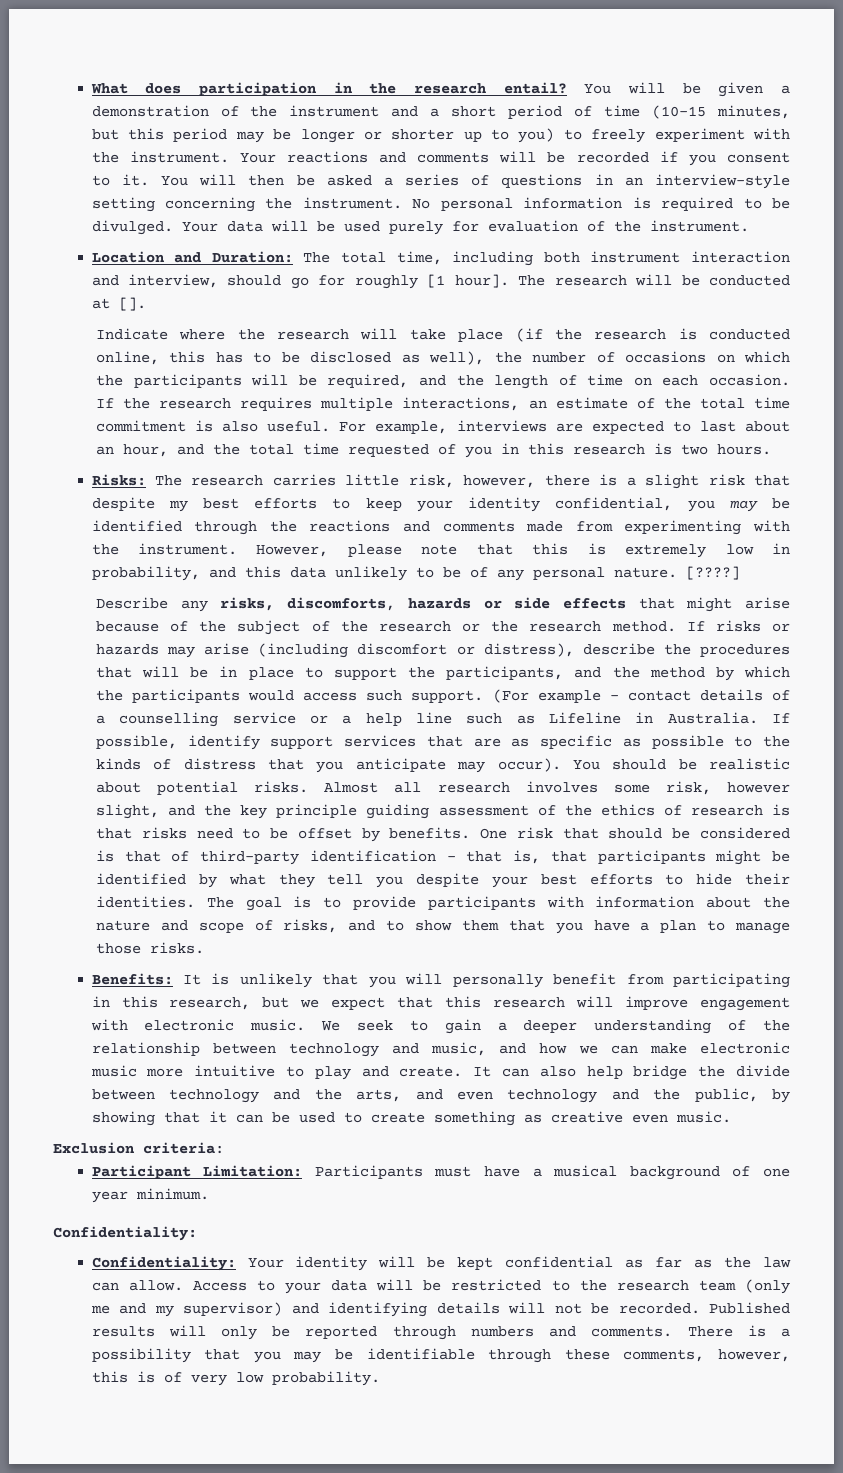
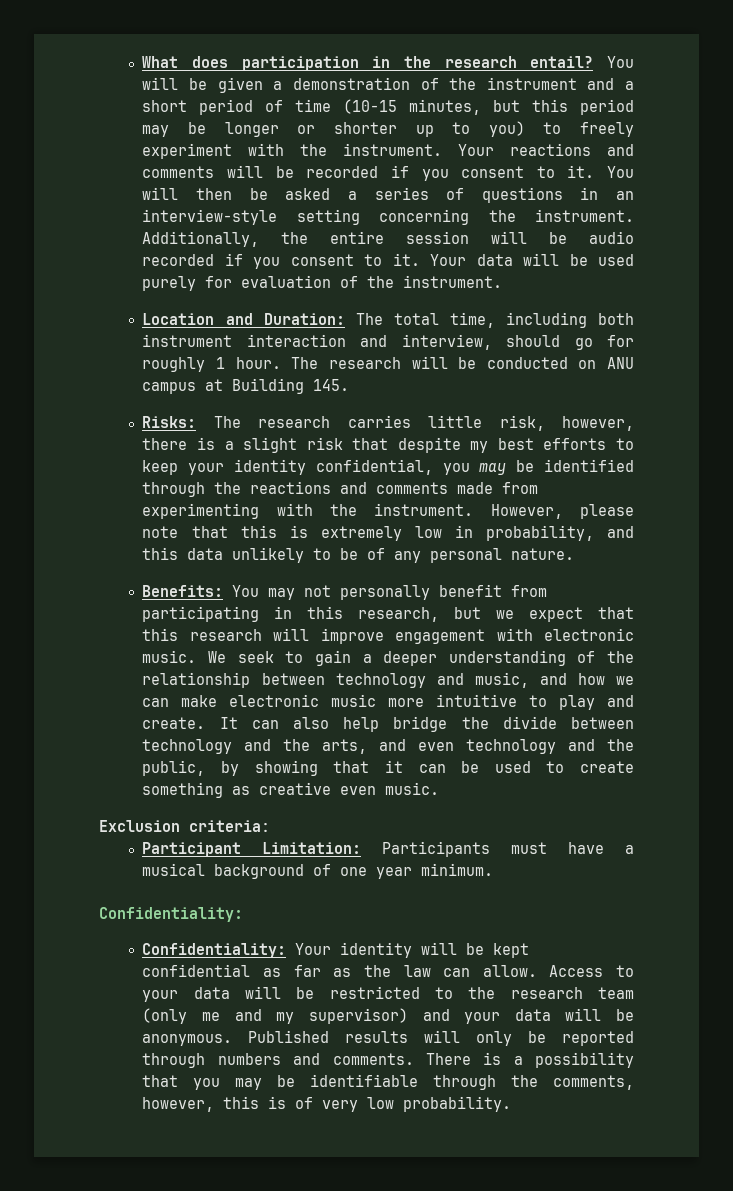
- No personal information is required to be divulged.
+ Additionally, the entire session will be audio recorded if you consent to it.
- Location and Duration: The total time, including both instrument interaction and interview, should go for roughly [1 hour].
+ Location and Duration: The total time, including both instrument interaction and interview, should go for roughly 1 hour.
- The research will be conducted at [].
- Indicate where the research will take place (if the research is conducted online, this has to be disclosed as well), the number of occasions on which the participants will be required, and the length of time on each occasion. If the research requires multiple interactions, an estimate of the total time commitment is also useful. For example, interviews are expected to last about an hour, and the total time requested of you in this research is two hours.
+ The research will be conducted on ANU campus at Building 145.
- However, please note that this is extremely low in probability, and this data unlikely to be of any personal nature. [????]
- Describe any risks, discomforts, hazards or side effects that might arise because of the subject of the research or the research method. If risks or hazards may arise (including discomfort or distress), describe the procedures that will be in place to support the participants, and the method by which the participants would access such support. (For example - contact details of a counselling service or a help line such as Lifeline in Australia. If possible, identify support services that are as specific as possible to the kinds of distress that you anticipate may occur). You should be realistic about potential risks. Almost all research involves some risk, however slight, and the key principle guiding assessment of the ethics of research is that risks need to be offset by benefits. One risk that should be considered is that of third-party identification – that is, that participants might be identified by what they tell you despite your best efforts to hide their identities. The goal is to provide participants with information about the nature and scope of risks, and to show them that you have a plan to manage those risks.
- Benefits: It is unlikely that you will personally benefit from participating in this research, but we expect that this research will improve engagement with electronic music.
+ However, please note that this is extremely low in probability, and this data unlikely to be of any personal nature.
+ Benefits: You may not personally benefit from participating in this research, but we expect that this research will improve engagement with electronic music.
- Access to your data will be restricted to the research team (only me and my supervisor) and identifying details will not be recorded.
+ Access to your data will be restricted to the research team (only me and my supervisor) and your data will be anonymous.
- There is a possibility that you may be identifiable through these comments, however, this is of very low probability.
+ There is a possibility that you may be identifiable through the comments, however, this is of very low probability.

